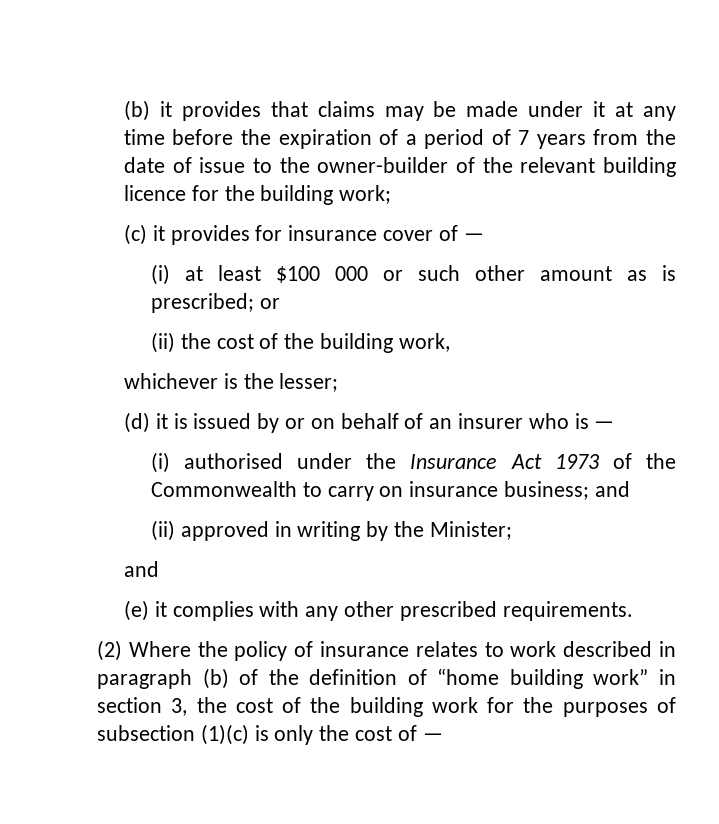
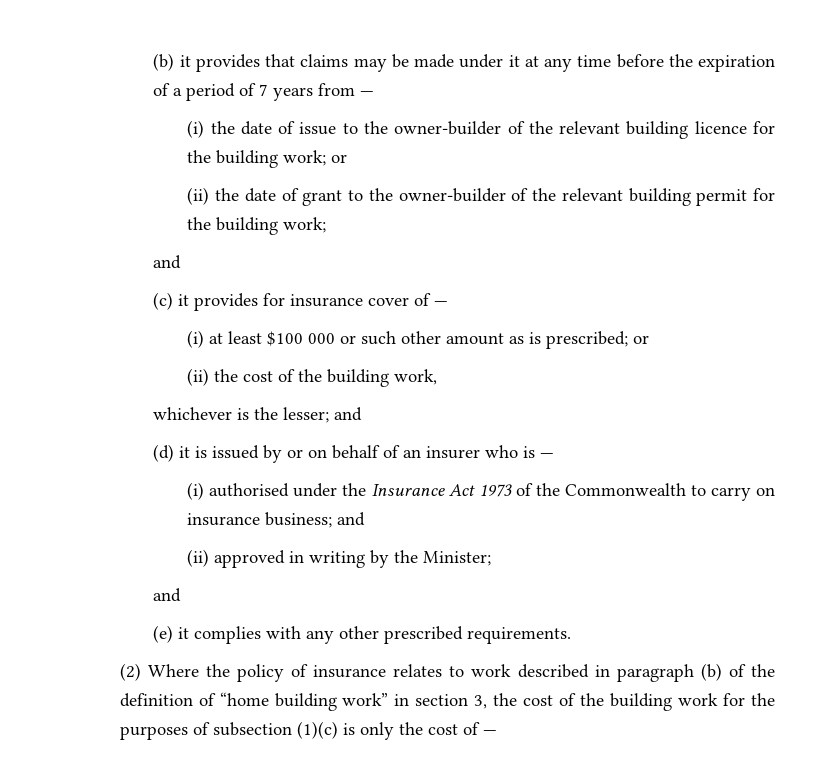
- (b) it provides that claims may be made under it at any time before the expiration of a period of 7 years from the date of issue to the owner-builder of the relevant building licence for the building work;
+ (b) it provides that claims may be made under it at any time before the expiration of a period of 7 years from —
+ (i) the date of issue to the owner-builder of the relevant building licence for the building work; or
+ (ii) the date of grant to the owner-builder of the relevant building permit for the building work;
+ and
- whichever is the lesser;
+ whichever is the lesser; and

